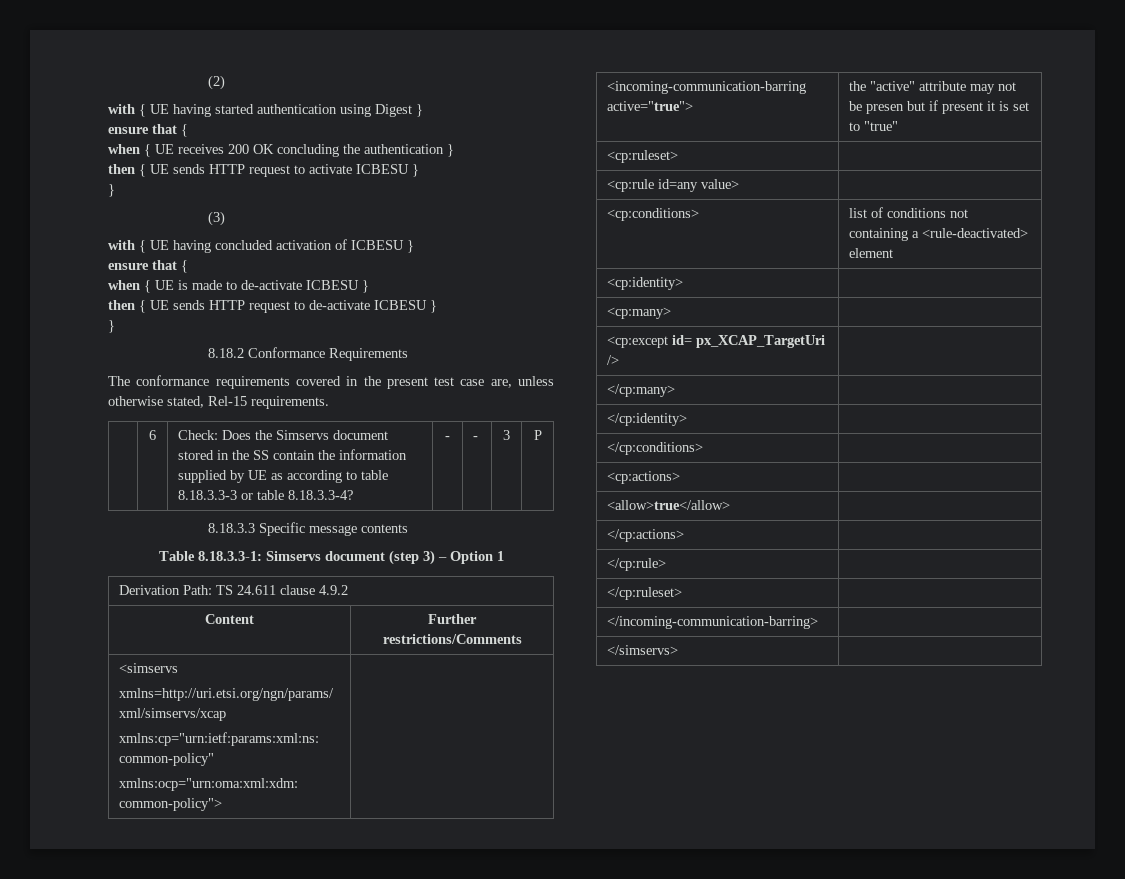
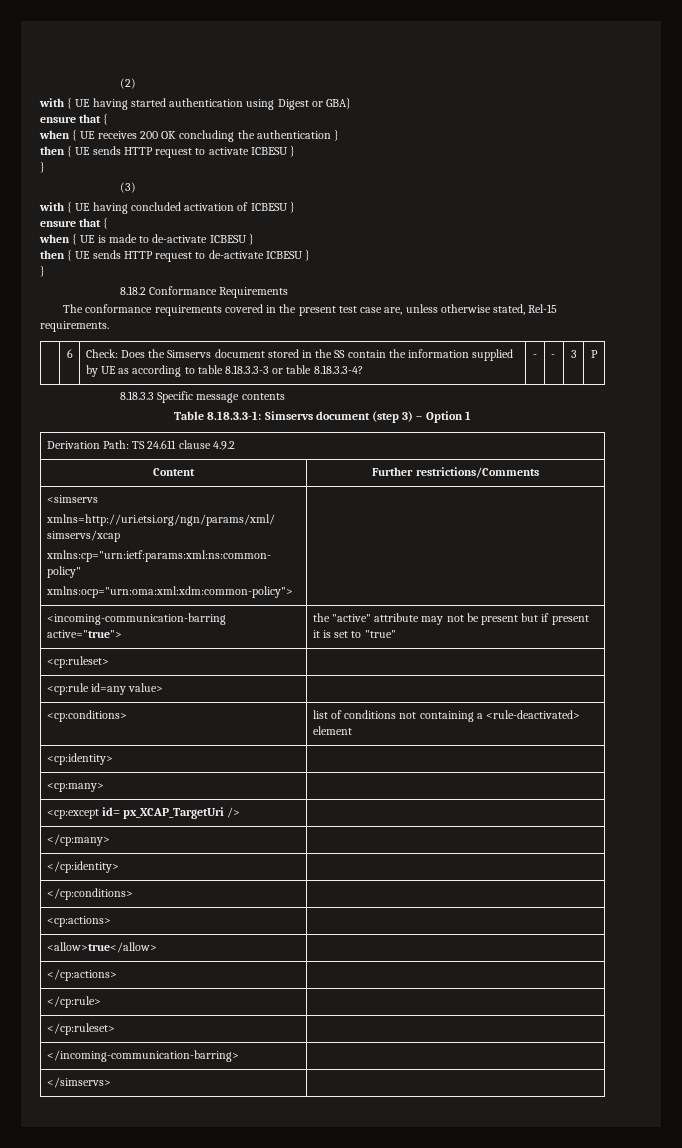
- with { UE having started authentication using Digest }
+ with { UE having started authentication using Digest or GBA}
- <incoming-communication-barring active="true"> | the "active" attribute may not be presen but if present it is set to "true"
+ <incoming-communication-barring active="true"> | the "active" attribute may not be present but if present it is set to "true"

